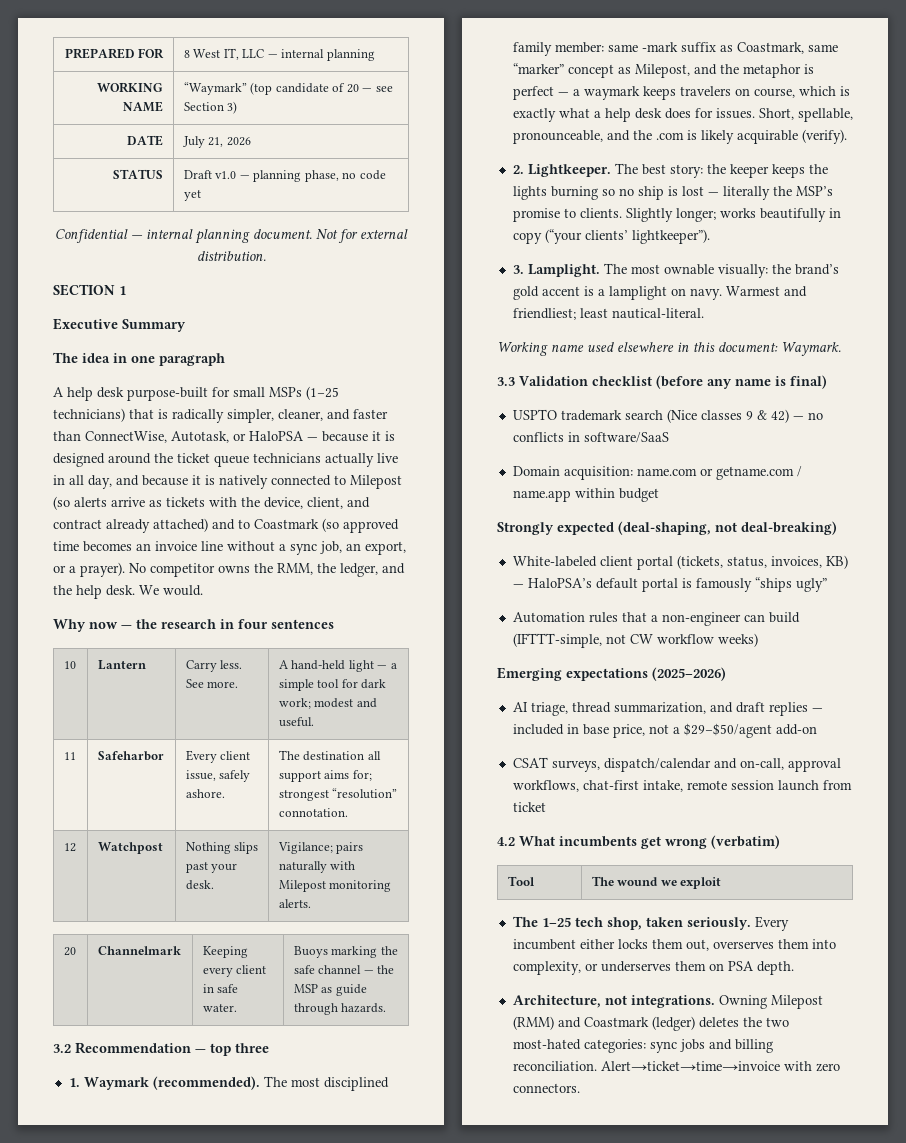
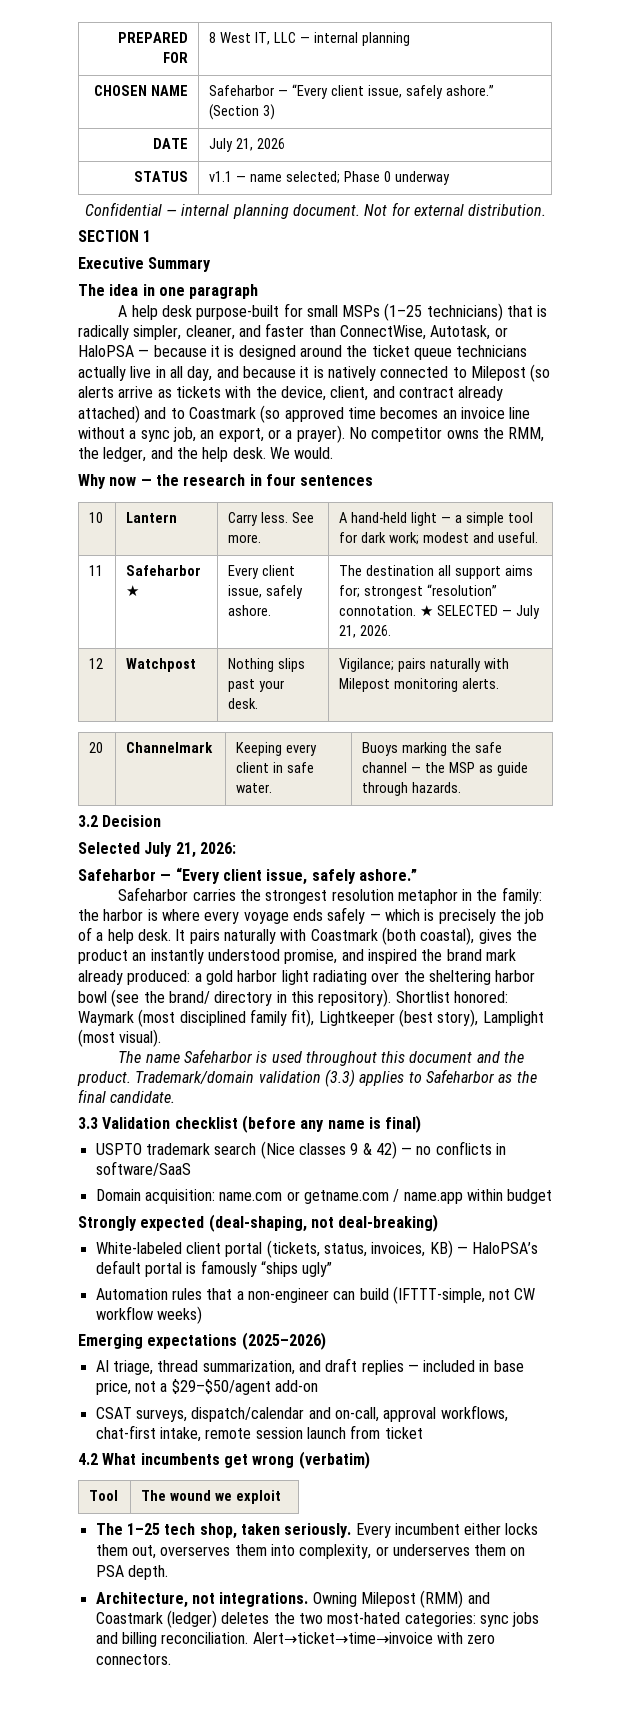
- WORKING NAME | “Waymark” (top candidate of 20 — see Section 3)
+ CHOSEN NAME | Safeharbor — “Every client issue, safely ashore.” (Section 3)
- STATUS | Draft v1.0 — planning phase, no code yet
+ STATUS | v1.1 — name selected; Phase 0 underway
- 11 | Safeharbor | Every client issue, safely ashore. | The destination all support aims for; strongest “resolution” connotation.
+ 11 | Safeharbor ★ | Every client issue, safely ashore. | The destination all support aims for; strongest “resolution” connotation. ★ SELECTED — July 21, 2026.
- 3.2 Recommendation — top three
- 1. Waymark (recommended). The most disciplined family member: same -mark suffix as Coastmark, same “marker” concept as Milepost, and the metaphor is perfect — a waymark keeps travelers on course, which is exactly what a help desk does for issues. Short, spellable, pronounceable, and the .com is likely acquirable (verify).
- 2. Lightkeeper. The best story: the keeper keeps the lights burning so no ship is lost — literally the MSP’s promise to clients. Slightly longer; works beautifully in copy (“your clients’ lightkeeper”).
- 3. Lamplight. The most ownable visually: the brand’s gold accent is a lamplight on navy. Warmest and friendliest; least nautical-literal.
- Working name used elsewhere in this document: Waymark.
+ 3.2 Decision
+ Selected July 21, 2026:
+ Safeharbor — “Every client issue, safely ashore.”
+ Safeharbor carries the strongest resolution metaphor in the family: the harbor is where every voyage ends safely — which is precisely the job of a help desk. It pairs naturally with Coastmark (both coastal), gives the product an instantly understood promise, and inspired the brand mark already produced: a gold harbor light radiating over the sheltering harbor bowl (see the brand/ directory in this repository). Shortlist honored: Waymark (most disciplined family fit), Lightkeeper (best story), Lamplight (most visual).
+ The name Safeharbor is used throughout this document and the product. Trademark/domain validation (3.3) applies to Safeharbor as the final candidate.

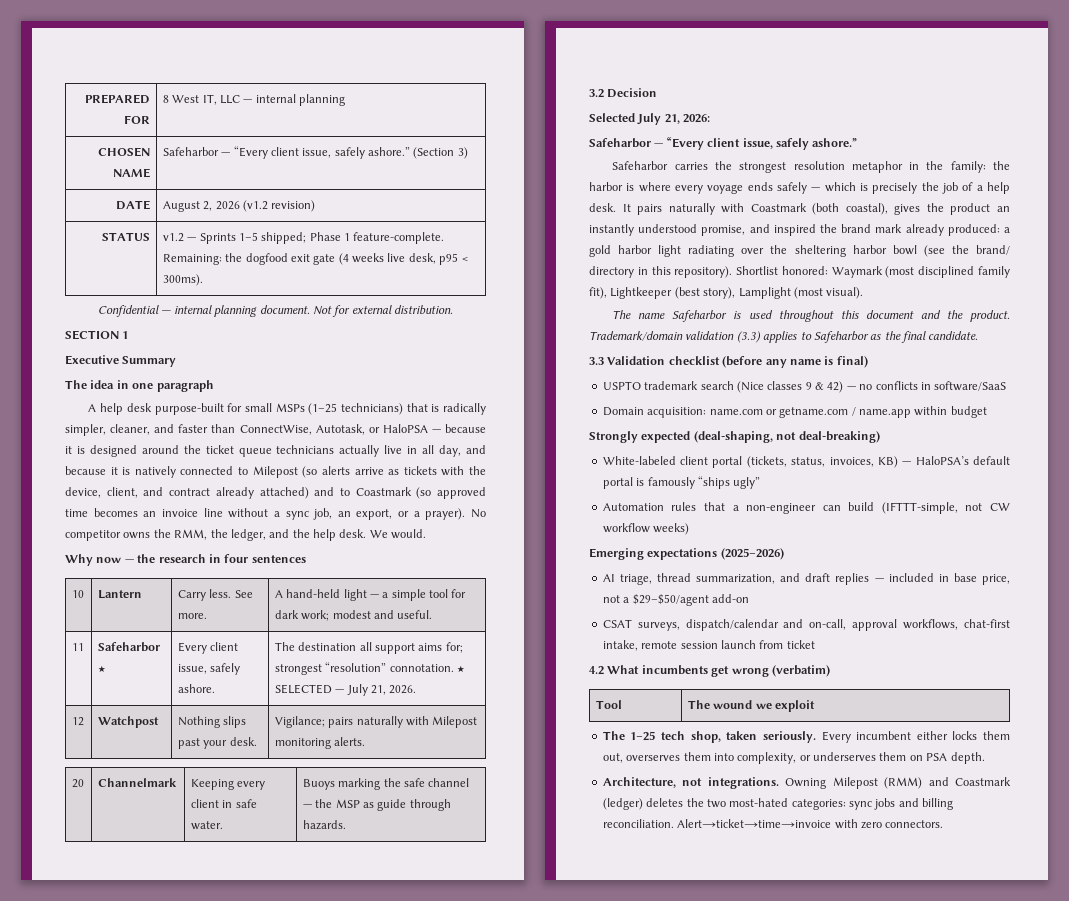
- DATE | July 21, 2026
+ DATE | August 2, 2026 (v1.2 revision)
- STATUS | v1.1 — name selected; Phase 0 underway
+ STATUS | v1.2 — Sprints 1–5 shipped; Phase 1 feature-complete. Remaining: the dogfood exit gate (4 weeks live desk, p95 < 300ms).

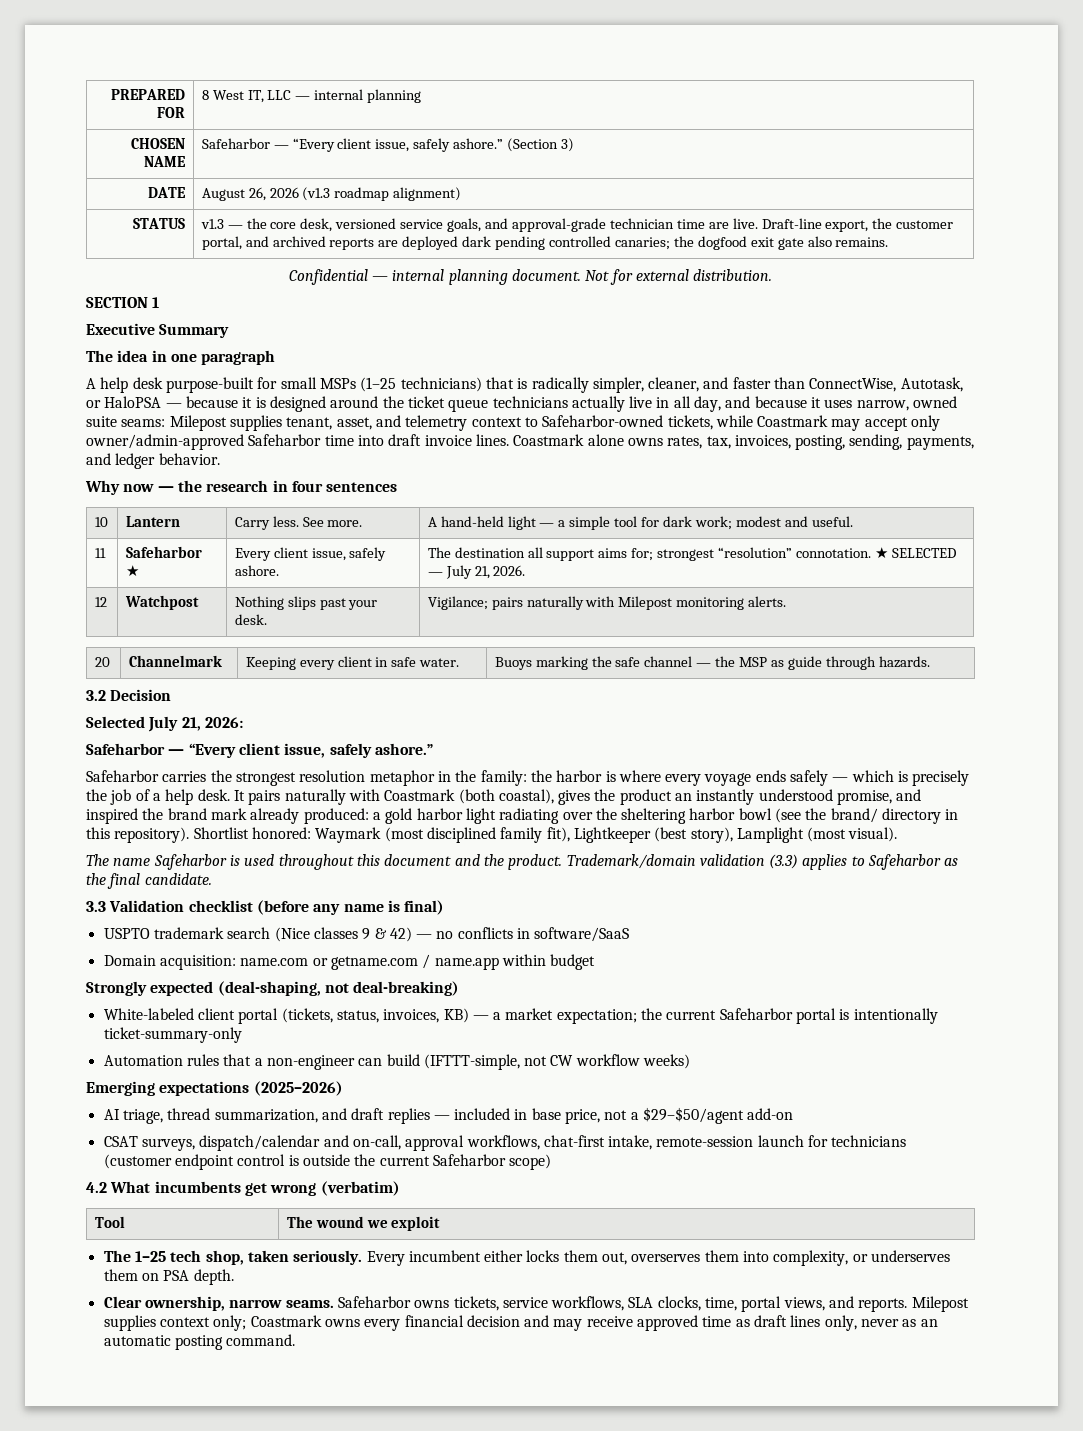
- DATE | August 2, 2026 (v1.2 revision)
- STATUS | v1.2 — Sprints 1–5 shipped; Phase 1 feature-complete. Remaining: the dogfood exit gate (4 weeks live desk, p95 < 300ms).
+ DATE | August 26, 2026 (v1.3 roadmap alignment)
+ STATUS | v1.3 — the core desk, versioned service goals, and approval-grade technician time are live. Draft-line export, the customer portal, and archived reports are deployed dark pending controlled canaries; the dogfood exit gate also remains.
- A help desk purpose-built for small MSPs (1–25 technicians) that is radically simpler, cleaner, and faster than ConnectWise, Autotask, or HaloPSA — because it is designed around the ticket queue technicians actually live in all day, and because it is natively connected to Milepost (so alerts arrive as tickets with the device, client, and contract already attached) and to Coastmark (so approved time becomes an invoice line without a sync job, an export, or a prayer). No competitor owns the RMM, the ledger, and the help desk. We would.
+ A help desk purpose-built for small MSPs (1–25 technicians) that is radically simpler, cleaner, and faster than ConnectWise, Autotask, or HaloPSA — because it is designed around the ticket queue technicians actually live in all day, and because it uses narrow, owned suite seams: Milepost supplies tenant, asset, and telemetry context to Safeharbor-owned tickets, while Coastmark may accept only owner/admin-approved Safeharbor time into draft invoice lines. Coastmark alone owns rates, tax, invoices, posting, sending, payments, and ledger behavior.
- White-labeled client portal (tickets, status, invoices, KB) — HaloPSA’s default portal is famously “ships ugly”
+ White-labeled client portal (tickets, status, invoices, KB) — a market expectation; the current Safeharbor portal is intentionally ticket-summary-only
- CSAT surveys, dispatch/calendar and on-call, approval workflows, chat-first intake, remote session launch from ticket
+ CSAT surveys, dispatch/calendar and on-call, approval workflows, chat-first intake, remote-session launch for technicians (customer endpoint control is outside the current Safeharbor scope)
- Architecture, not integrations. Owning Milepost (RMM) and Coastmark (ledger) deletes the two most-hated categories: sync jobs and billing reconciliation. Alert→ticket→time→invoice with zero connectors.
+ Clear ownership, narrow seams. Safeharbor owns tickets, service workflows, SLA clocks, time, portal views, and reports. Milepost supplies context only; Coastmark owns every financial decision and may receive approved time as draft lines only, never as an automatic posting command.

